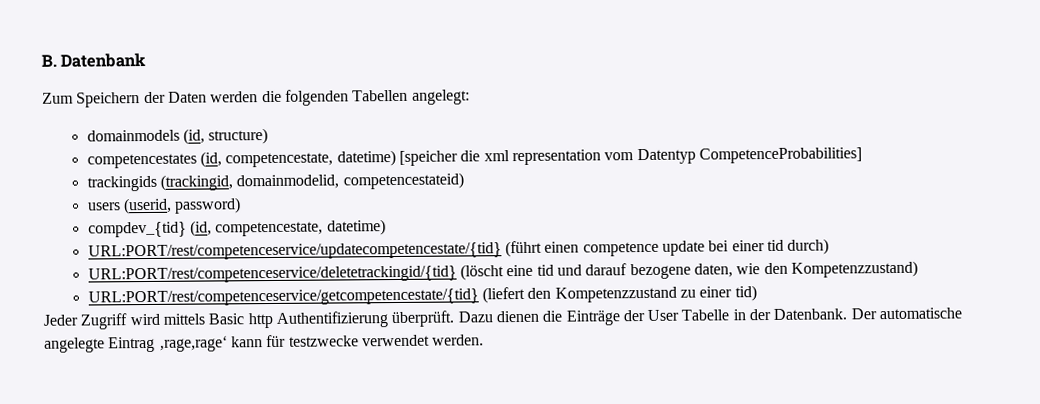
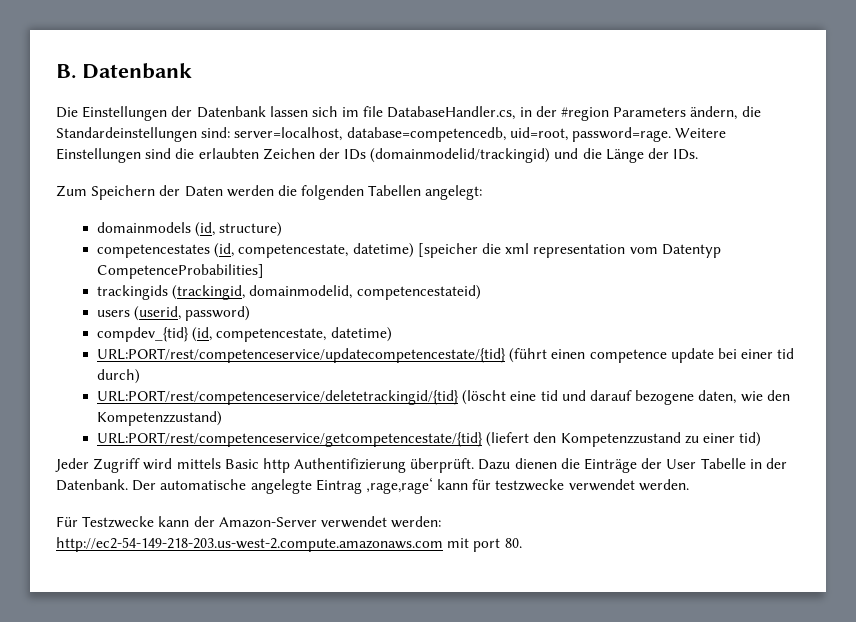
+ Die Einstellungen der Datenbank lassen sich im file DatabaseHandler.cs, in der #region Parameters ändern, die Standardeinstellungen sind: server=localhost, database=competencedb, uid=root, password=rage. Weitere Einstellungen sind die erlaubten Zeichen der IDs (domainmodelid/trackingid) und die Länge der IDs.
+ Für Testzwecke kann der Amazon-Server verwendet werden: http://ec2-54-149-218-203.us-west-2.compute.amazonaws.com mit port 80.

